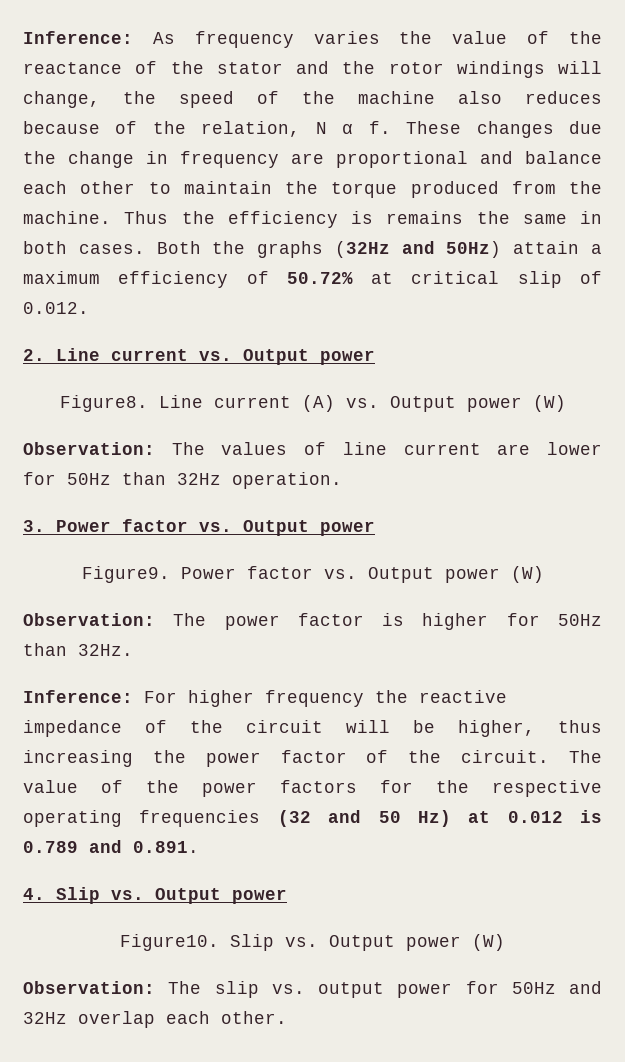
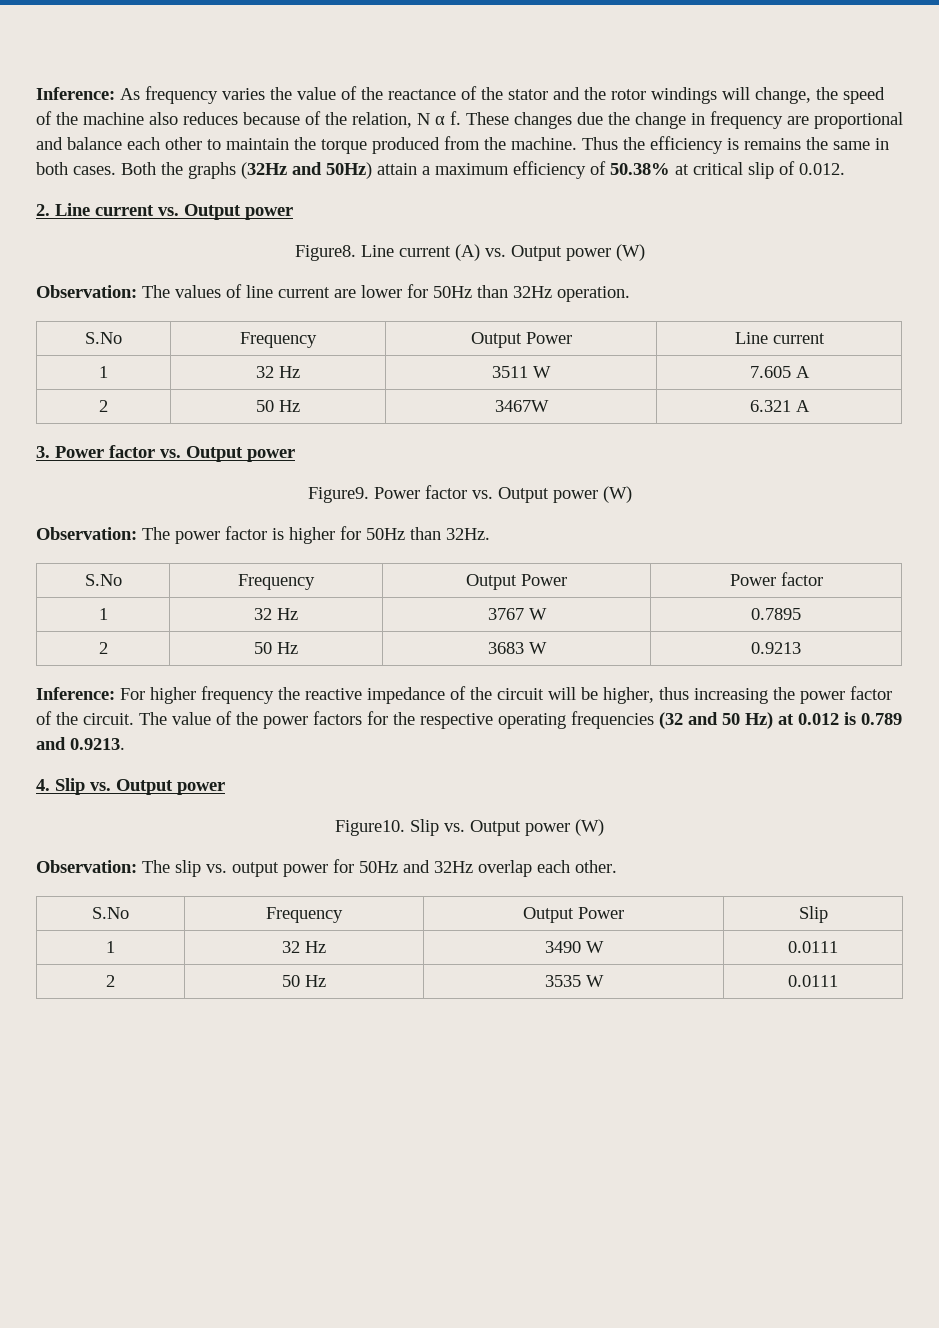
- Both the graphs (32Hz and 50Hz) attain a maximum efficiency of 50.72% at critical slip of 0.012.
+ Both the graphs (32Hz and 50Hz) attain a maximum efficiency of 50.38% at critical slip of 0.012.
+ S.No | Frequency | Output Power | Line current
+ 1 | 32 Hz | 3511 W | 7.605 A
+ 2 | 50 Hz | 3467W | 6.321 A
+ S.No | Frequency | Output Power | Power factor
+ 1 | 32 Hz | 3767 W | 0.7895
+ 2 | 50 Hz | 3683 W | 0.9213
- The value of the power factors for the respective operating frequencies (32 and 50 Hz) at 0.012 is 0.789 and 0.891.
+ The value of the power factors for the respective operating frequencies (32 and 50 Hz) at 0.012 is 0.789 and 0.9213.
+ S.No | Frequency | Output Power | Slip
+ 1 | 32 Hz | 3490 W | 0.0111
+ 2 | 50 Hz | 3535 W | 0.0111

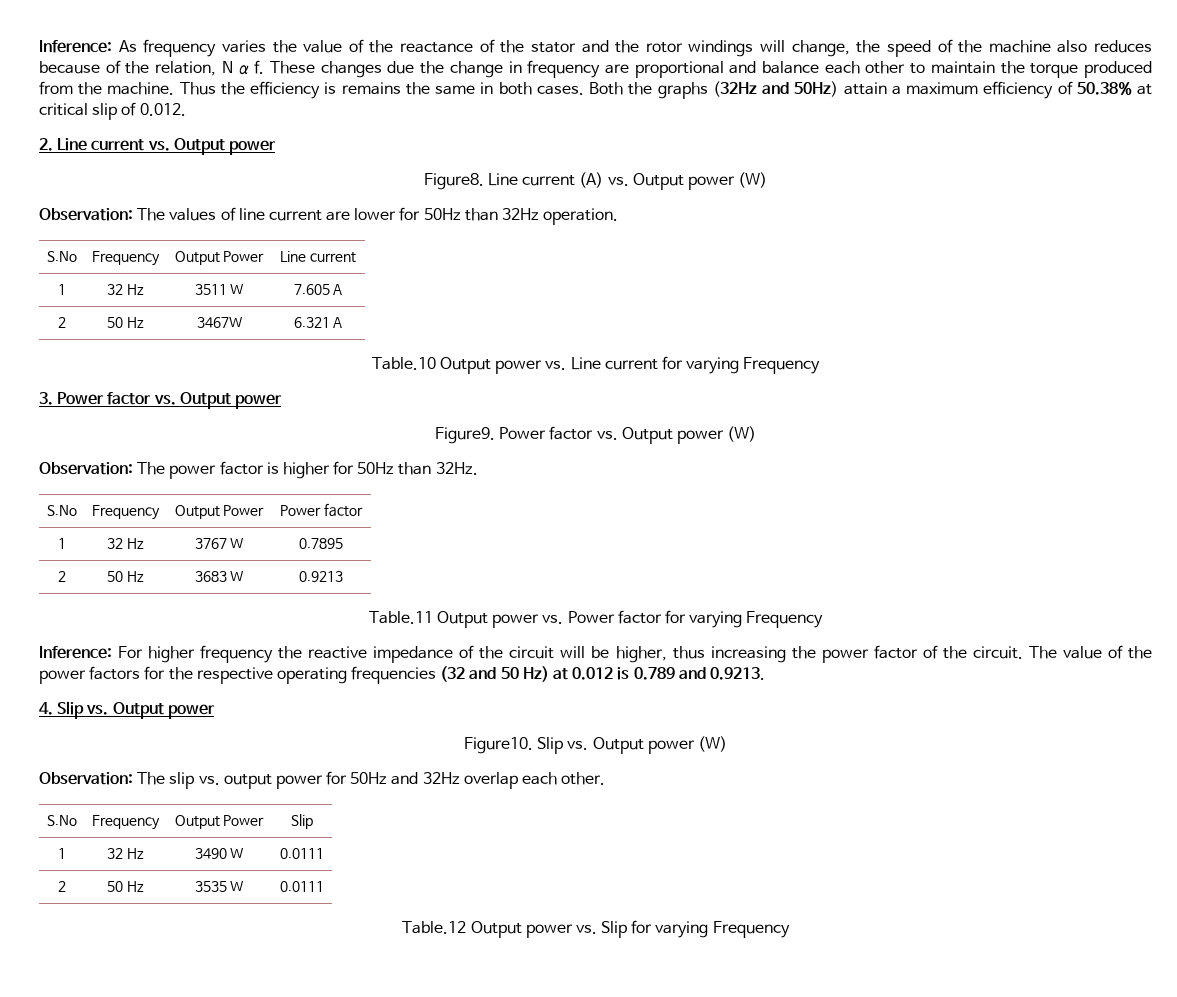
+ Table.10 Output power vs. Line current for varying Frequency
+ Table.11 Output power vs. Power factor for varying Frequency
+ Table.12 Output power vs. Slip for varying Frequency

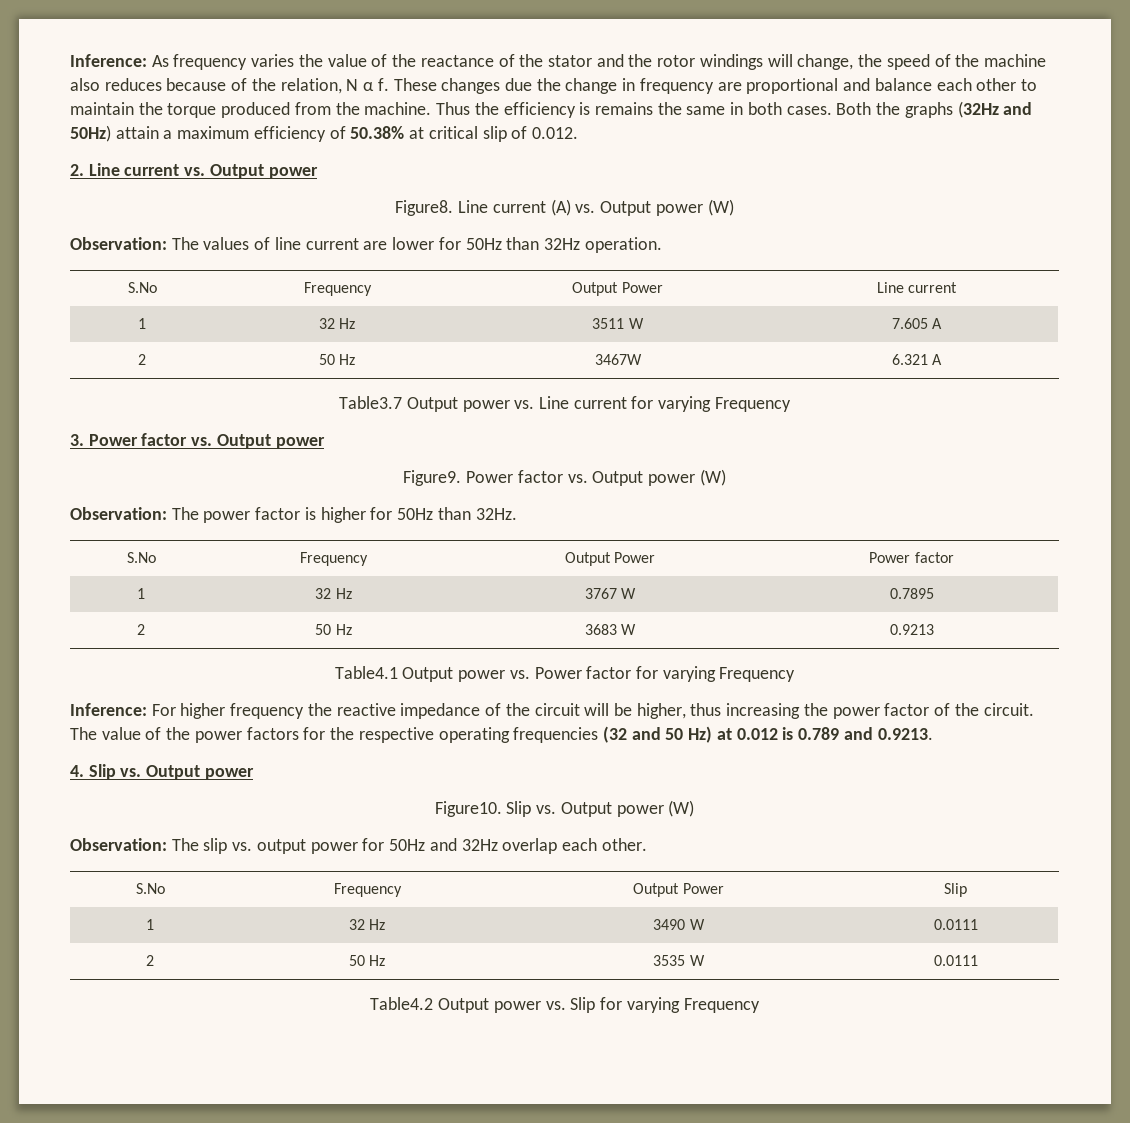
- Table.10 Output power vs. Line current for varying Frequency
+ Table3.7 Output power vs. Line current for varying Frequency
- Table.11 Output power vs. Power factor for varying Frequency
+ Table4.1 Output power vs. Power factor for varying Frequency
- Table.12 Output power vs. Slip for varying Frequency
+ Table4.2 Output power vs. Slip for varying Frequency

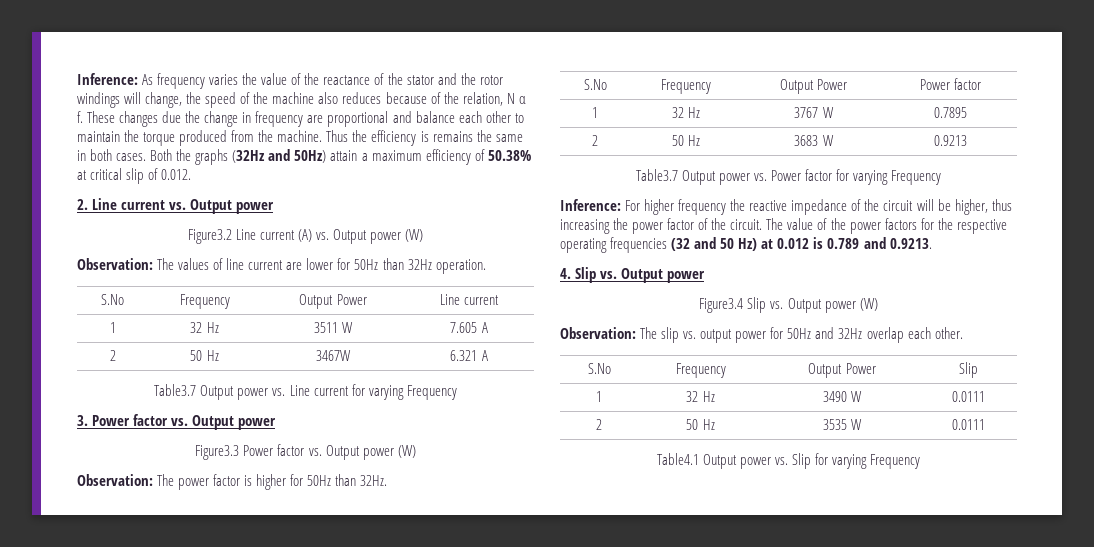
- Figure8. Line current (A) vs. Output power (W)
+ Figure3.2 Line current (A) vs. Output power (W)
- Figure9. Power factor vs. Output power (W)
+ Figure3.3 Power factor vs. Output power (W)
- Table4.1 Output power vs. Power factor for varying Frequency
+ Table3.7 Output power vs. Power factor for varying Frequency
- Figure10. Slip vs. Output power (W)
+ Figure3.4 Slip vs. Output power (W)
- Table4.2 Output power vs. Slip for varying Frequency
+ Table4.1 Output power vs. Slip for varying Frequency

